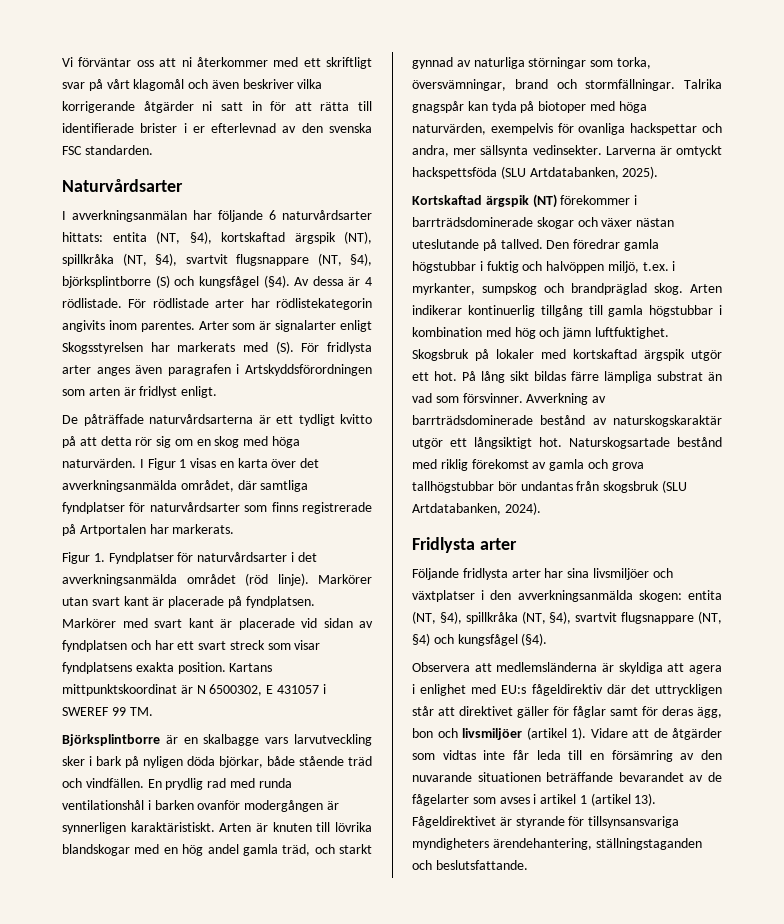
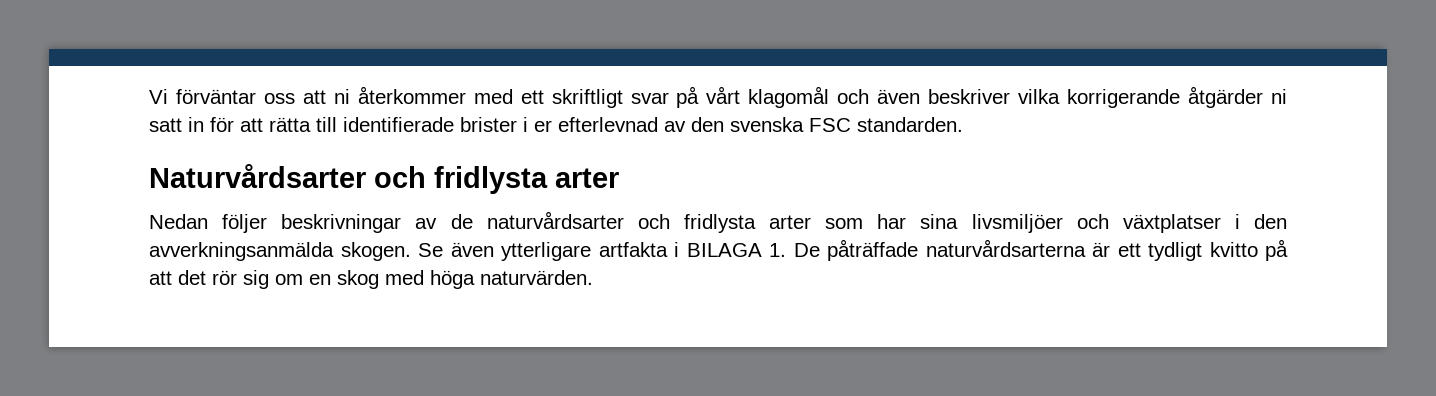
- Naturvårdsarter
- I avverkningsanmälan har följande 6 naturvårdsarter hittats: entita (NT, §4), kortskaftad ärgspik (NT), spillkråka (NT, §4), svartvit flugsnappare (NT, §4), björksplintborre (S) och kungsfågel (§4). Av dessa är 4 rödlistade. För rödlistade arter har rödlistekategorin angivits inom parentes. Arter som är signalarter enligt Skogsstyrelsen har markerats med (S). För fridlysta arter anges även paragrafen i Artskyddsförordningen som arten är fridlyst enligt.
- De påträffade naturvårdsarterna är ett tydligt kvitto på att detta rör sig om en skog med höga naturvärden. I Figur 1 visas en karta över det avverkningsanmälda området, där samtliga fyndplatser för naturvårdsarter som finns registrerade på Artportalen har markerats.
- Figur 1. Fyndplatser för naturvårdsarter i det avverkningsanmälda området (röd linje). Markörer utan svart kant är placerade på fyndplatsen. Markörer med svart kant är placerade vid sidan av fyndplatsen och har ett svart streck som visar fyndplatsens exakta position. Kartans mittpunktskoordinat är N 6500302, E 431057 i SWEREF 99 TM.
- Björksplintborre är en skalbagge vars larvutveckling sker i bark på nyligen döda björkar, både stående träd och vindfällen. En prydlig rad med runda ventilationshål i barken ovanför modergången är synnerligen karaktäristiskt. Arten är knuten till lövrika blandskogar med en hög andel gamla träd, och starkt gynnad av naturliga störningar som torka, översvämningar, brand och stormfällningar. Talrika gnagspår kan tyda på biotoper med höga naturvärden, exempelvis för ovanliga hackspettar och andra, mer sällsynta vedinsekter. Larverna är omtyckt hackspettsföda (SLU Artdatabanken, 2025).
- Kortskaftad ärgspik (NT) förekommer i barrträdsdominerade skogar och växer nästan uteslutande på tallved. Den föredrar gamla högstubbar i fuktig och halvöppen miljö, t.ex. i myrkanter, sumpskog och brandpräglad skog. Arten indikerar kontinuerlig tillgång till gamla högstubbar i kombination med hög och jämn luftfuktighet. Skogsbruk på lokaler med kortskaftad ärgspik utgör ett hot. På lång sikt bildas färre lämpliga substrat än vad som försvinner. Avverkning av barrträdsdominerade bestånd av naturskogskaraktär utgör ett långsiktigt hot. Naturskogsartade bestånd med riklig förekomst av gamla och grova tallhögstubbar bör undantas från skogsbruk (SLU Artdatabanken, 2024).
- Fridlysta arter
- Följande fridlysta arter har sina livsmiljöer och växtplatser i den avverkningsanmälda skogen: entita (NT, §4), spillkråka (NT, §4), svartvit flugsnappare (NT, §4) och kungsfågel (§4).
- Observera att medlemsländerna är skyldiga att agera i enlighet med EU:s fågeldirektiv där det uttryckligen står att direktivet gäller för fåglar samt för deras ägg, bon och livsmiljöer (artikel 1). Vidare att de åtgärder som vidtas inte får leda till en försämring av den nuvarande situationen beträffande bevarandet av de fågelarter som avses i artikel 1 (artikel 13). Fågeldirektivet är styrande för tillsynsansvariga myndigheters ärendehantering, ställningstaganden och beslutsfattande.
+ Naturvårdsarter och fridlysta arter
+ Nedan följer beskrivningar av de naturvårdsarter och fridlysta arter som har sina livsmiljöer och växtplatser i den avverkningsanmälda skogen. Se även ytterligare artfakta i BILAGA 1. De påträffade naturvårdsarterna är ett tydligt kvitto på att det rör sig om en skog med höga naturvärden.

